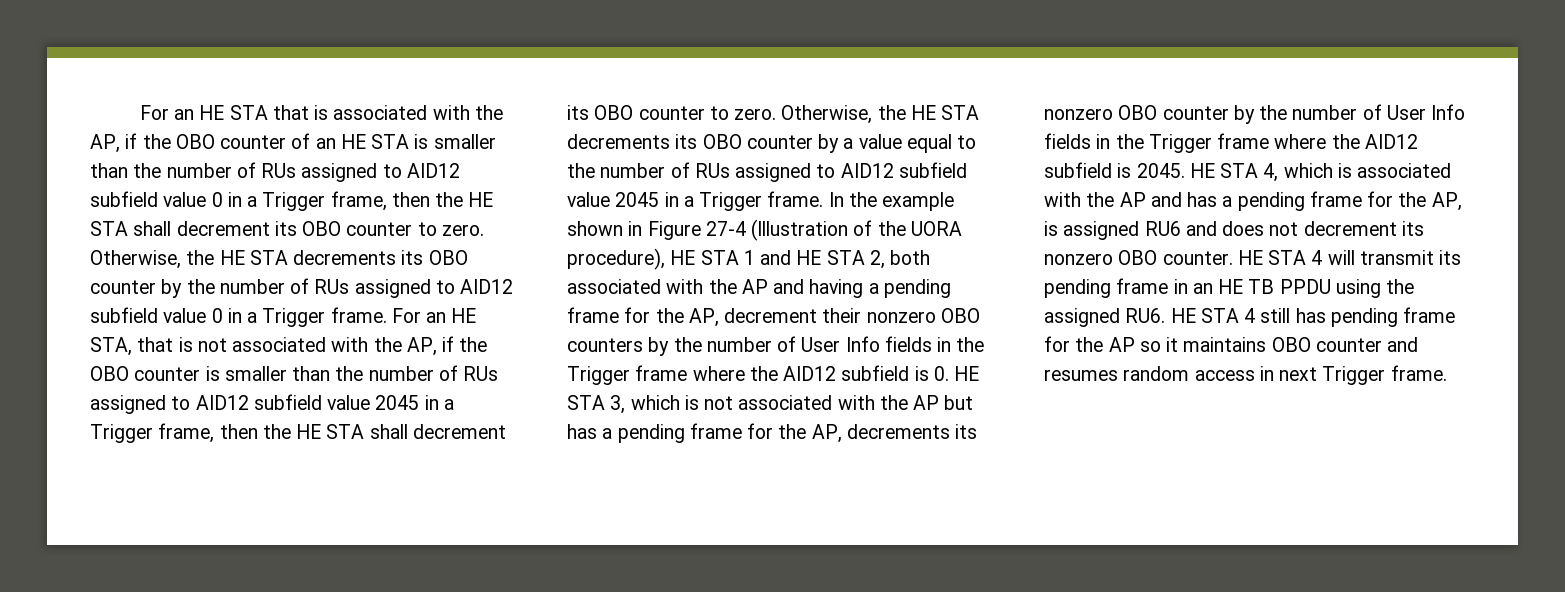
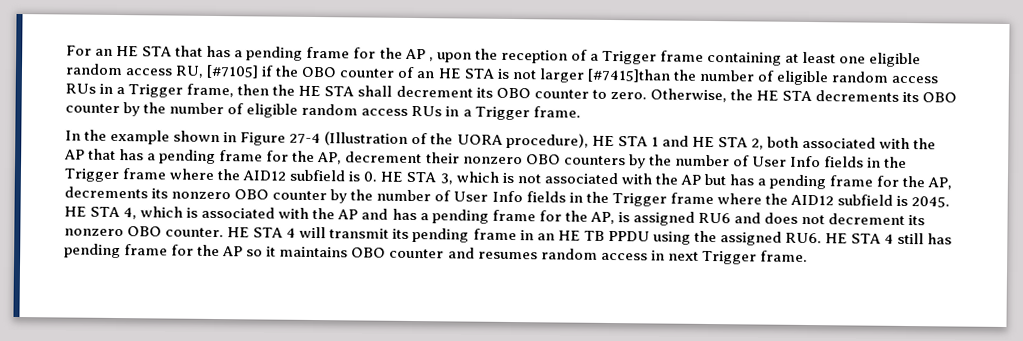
- For an HE STA that is associated with the AP, if the OBO counter of an HE STA is smaller than the number of RUs assigned to AID12 subfield value 0 in a Trigger frame, then the HE STA shall decrement its OBO counter to zero.
+ For an HE STA that has a pending frame for the AP , upon the reception of a Trigger frame containing at least one eligible random access RU, [#7105] if the OBO counter of an HE STA is not larger [#7415]than the number of eligible random access RUs in a Trigger frame, then the HE STA shall decrement its OBO counter to zero.
- Otherwise, the HE STA decrements its OBO counter by the number of RUs assigned to AID12 subfield value 0 in a Trigger frame. For an HE STA, that is not associated with the AP, if the OBO counter is smaller than the number of RUs assigned to AID12 subfield value 2045 in a Trigger frame, then the HE STA shall decrement its OBO counter to zero. Otherwise, the HE STA decrements its OBO counter by a value equal to the number of RUs assigned to AID12 subfield value 2045 in a Trigger frame. In the example shown in Figure 27-4 (Illustration of the UORA procedure), HE STA 1 and HE STA 2, both associated with the AP and having a pending frame for the AP, decrement their nonzero OBO counters by the number of User Info fields in the Trigger frame where the AID12 subfield is 0. HE STA 3, which is not associated with the AP but has a pending frame for the AP, decrements its nonzero OBO counter by the number of User Info fields in the Trigger frame where the AID12 subfield is 2045.
+ Otherwise, the HE STA decrements its OBO counter by the number of eligible random access RUs in a Trigger frame.
+ In the example shown in Figure 27-4 (Illustration of the UORA procedure), HE STA 1 and HE STA 2, both associated with the AP that has a pending frame for the AP, decrement their nonzero OBO counters by the number of User Info fields in the Trigger frame where the AID12 subfield is 0. HE STA 3, which is not associated with the AP but has a pending frame for the AP, decrements its nonzero OBO counter by the number of User Info fields in the Trigger frame where the AID12 subfield is 2045.

